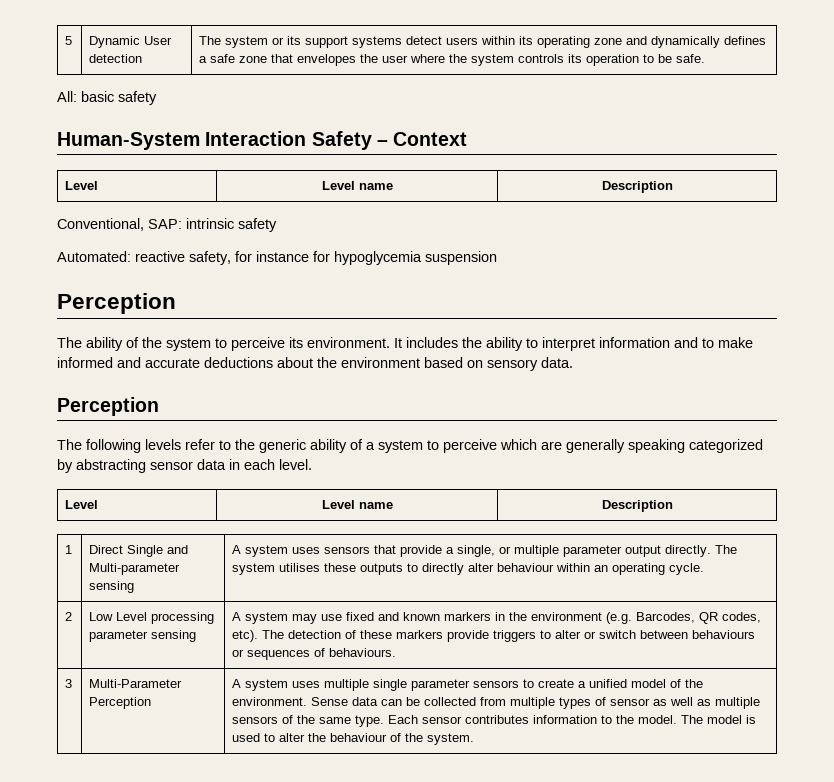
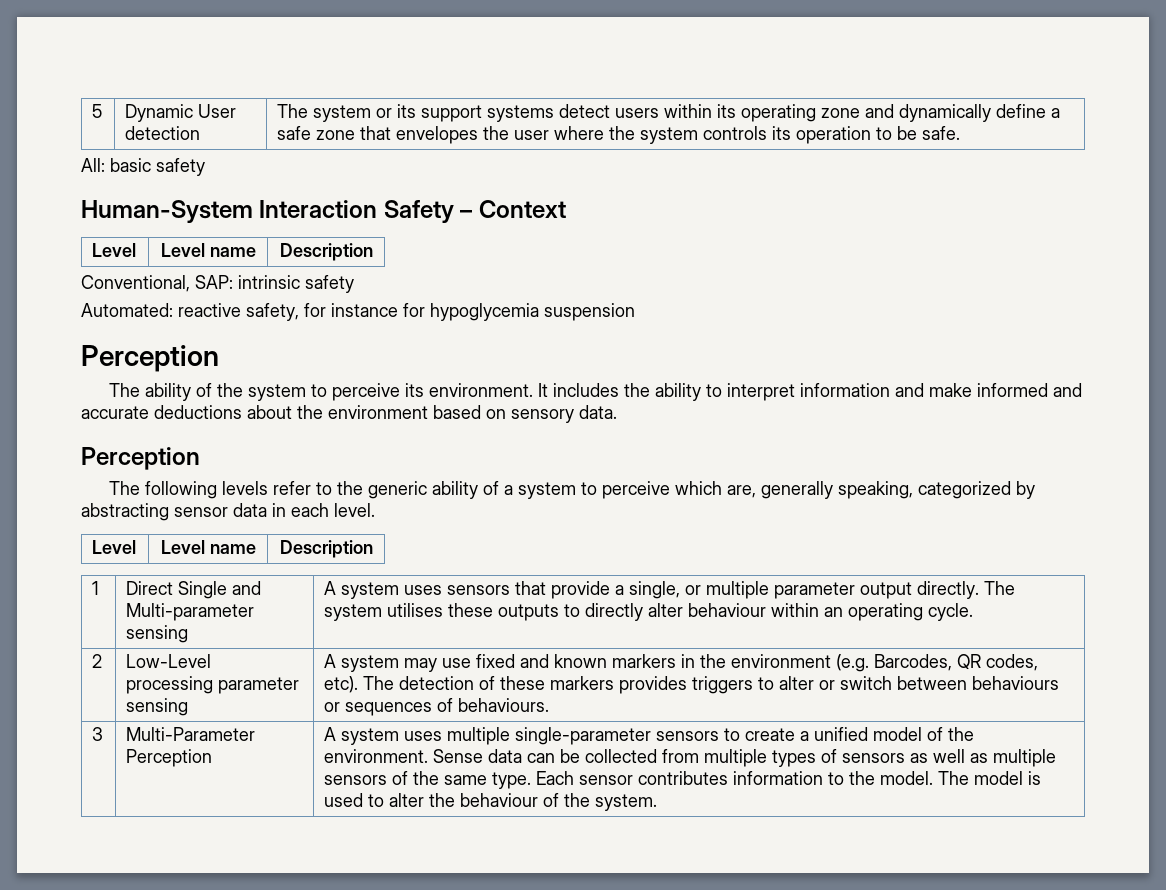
- 5 | Dynamic User detection | The system or its support systems detect users within its operating zone and dynamically defines a safe zone that envelopes the user where the system controls its operation to be safe.
+ 5 | Dynamic User detection | The system or its support systems detect users within its operating zone and dynamically define a safe zone that envelopes the user where the system controls its operation to be safe.
- It includes the ability to interpret information and to make informed and accurate deductions about the environment based on sensory data.
+ It includes the ability to interpret information and make informed and accurate deductions about the environment based on sensory data.
- The following levels refer to the generic ability of a system to perceive which are generally speaking categorized by abstracting sensor data in each level.
+ The following levels refer to the generic ability of a system to perceive which are, generally speaking, categorized by abstracting sensor data in each level.
- 2 | Low Level processing parameter sensing | A system may use fixed and known markers in the environment (e.g. Barcodes, QR codes, etc). The detection of these markers provide triggers to alter or switch between behaviours or sequences of behaviours.
+ 2 | Low-Level processing parameter sensing | A system may use fixed and known markers in the environment (e.g. Barcodes, QR codes, etc). The detection of these markers provides triggers to alter or switch between behaviours or sequences of behaviours.
- A system uses multiple single parameter sensors to create a unified model of the environment.
+ A system uses multiple single-parameter sensors to create a unified model of the environment.
- Sense data can be collected from multiple types of sensor as well as multiple sensors of the same type.
+ Sense data can be collected from multiple types of sensors as well as multiple sensors of the same type.

